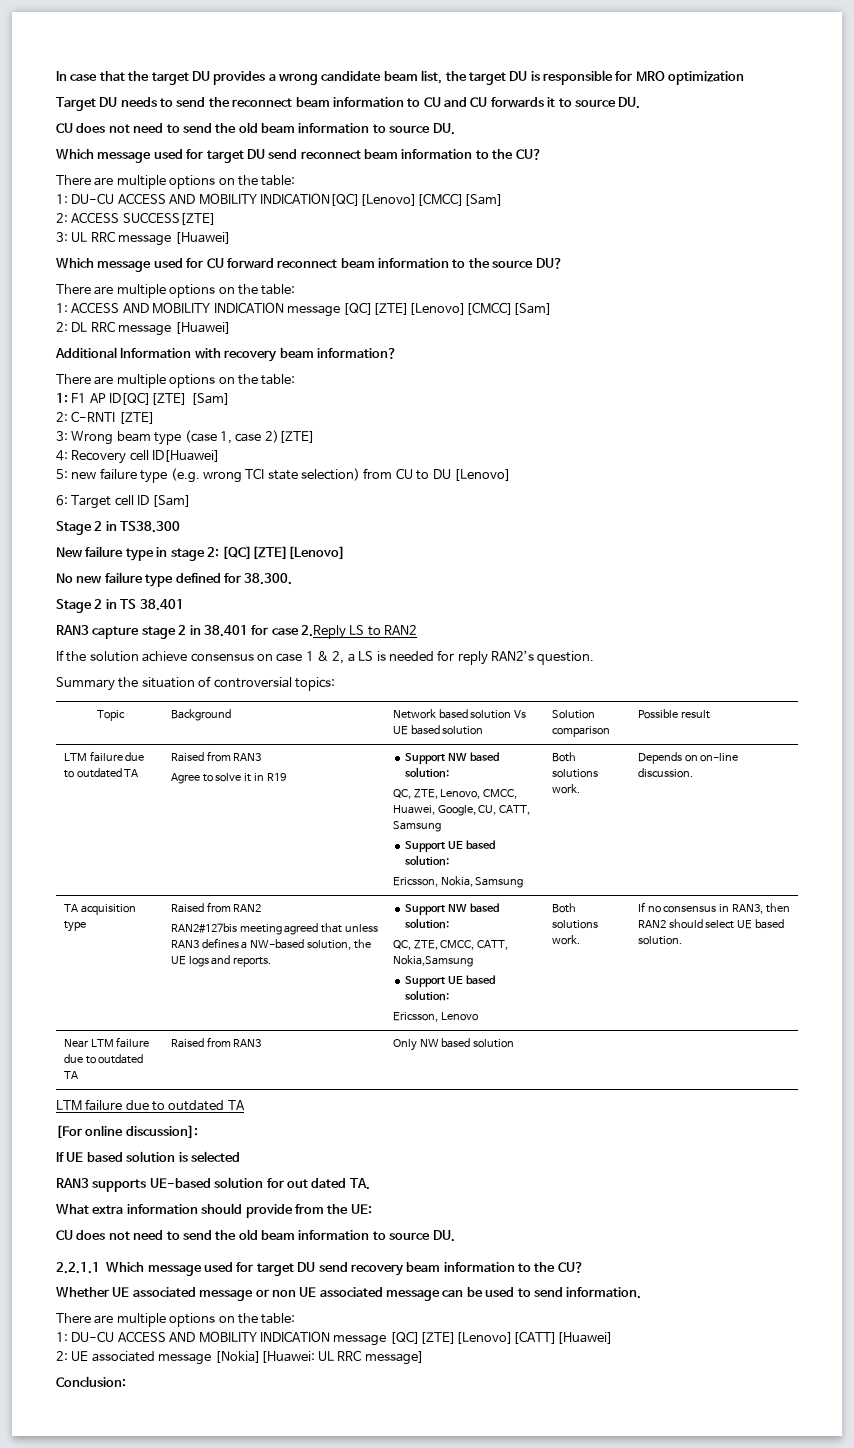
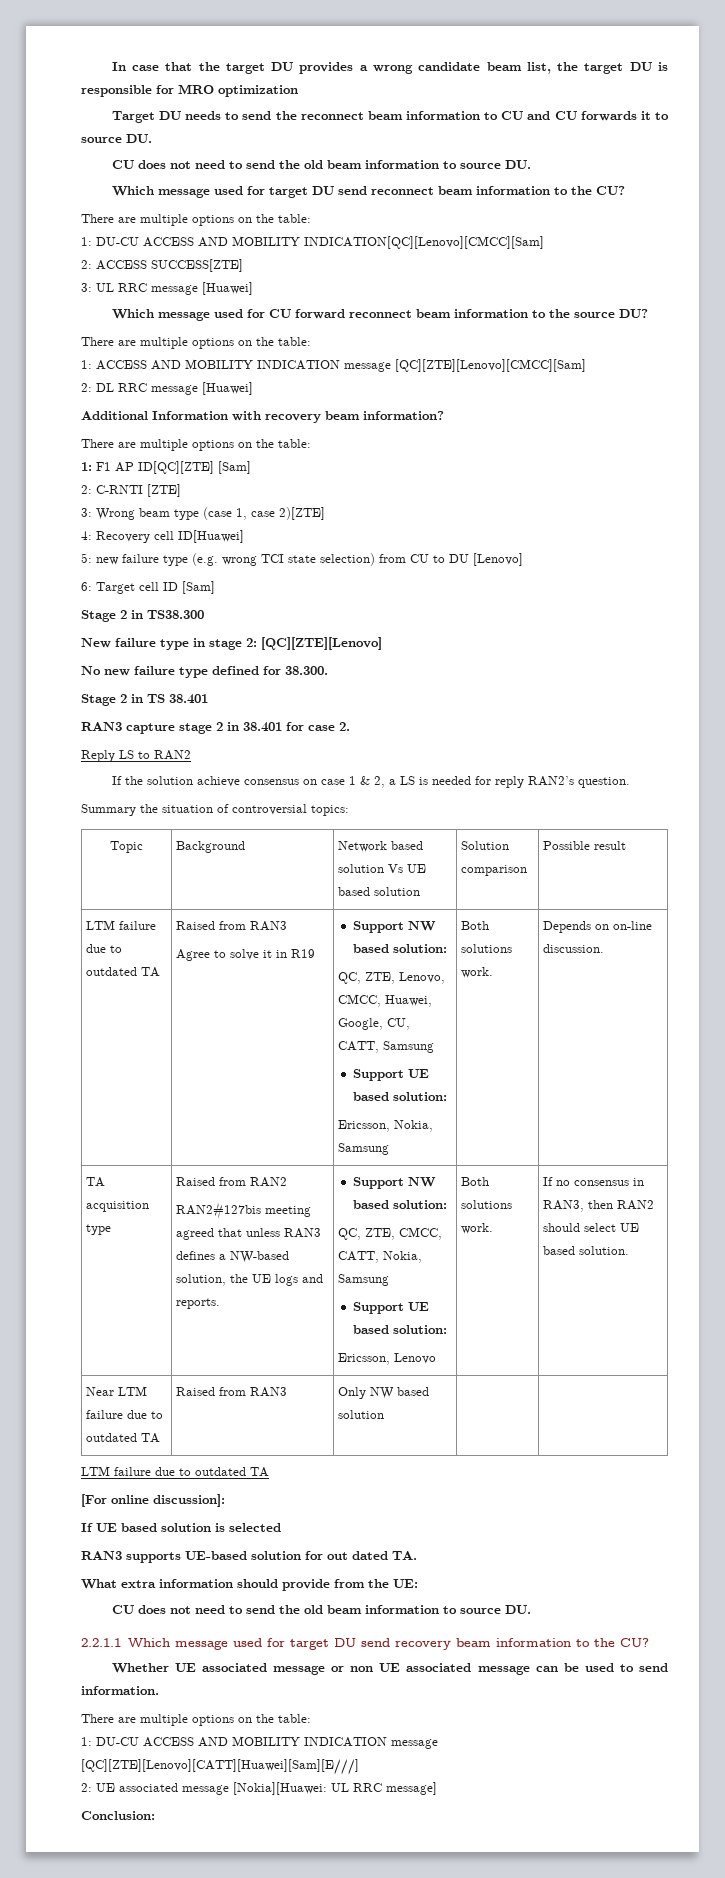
- RAN3 capture stage 2 in 38.401 for case 2.Reply LS to RAN2
+ RAN3 capture stage 2 in 38.401 for case 2.
+ Reply LS to RAN2
- QC, ZTE, CMCC, CATT, Nokia,Samsung
+ QC, ZTE, CMCC, CATT, Nokia, Samsung
- 1: DU-CU ACCESS AND MOBILITY INDICATION message [QC][ZTE][Lenovo][CATT][Huawei]
+ 1: DU-CU ACCESS AND MOBILITY INDICATION message [QC][ZTE][Lenovo][CATT][Huawei][Sam][E///]

